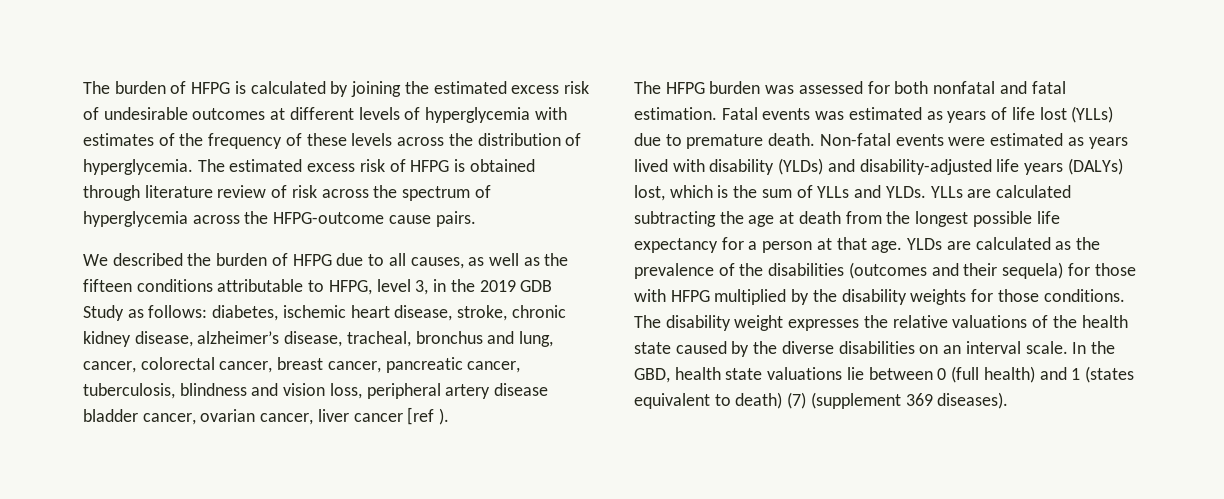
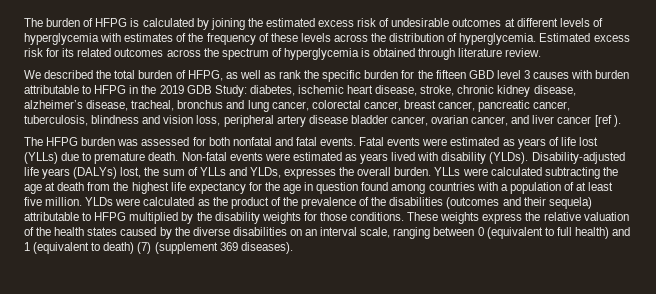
- The estimated excess risk of HFPG is obtained through literature review of risk across the spectrum of hyperglycemia across the HFPG-outcome cause pairs.
+ Estimated excess risk for its related outcomes across the spectrum of hyperglycemia is obtained through literature review.
- We described the burden of HFPG due to all causes, as well as the fifteen conditions attributable to HFPG, level 3, in the 2019 GDB Study as follows: diabetes, ischemic heart disease, stroke, chronic kidney disease, alzheimer’s disease, tracheal, bronchus and lung, cancer, colorectal cancer, breast cancer, pancreatic cancer, tuberculosis, blindness and vision loss, peripheral artery disease bladder cancer, ovarian cancer, liver cancer [ref ).
+ We described the total burden of HFPG, as well as rank the specific burden for the fifteen GBD level 3 causes with burden attributable to HFPG in the 2019 GDB Study: diabetes, ischemic heart disease, stroke, chronic kidney disease, alzheimer’s disease, tracheal, bronchus and lung cancer, colorectal cancer, breast cancer, pancreatic cancer, tuberculosis, blindness and vision loss, peripheral artery disease bladder cancer, ovarian cancer, and liver cancer [ref ).
- The HFPG burden was assessed for both nonfatal and fatal estimation.
+ The HFPG burden was assessed for both nonfatal and fatal events.
- Fatal events was estimated as years of life lost (YLLs) due to premature death.
+ Fatal events were estimated as years of life lost (YLLs) due to premature death.
- Non-fatal events were estimated as years lived with disability (YLDs) and disability-adjusted life years (DALYs) lost, which is the sum of YLLs and YLDs. YLLs are calculated subtracting the age at death from the longest possible life expectancy for a person at that age. YLDs are calculated as the prevalence of the disabilities (outcomes and their sequela) for those with HFPG multiplied by the disability weights for those conditions.
+ Non-fatal events were estimated as years lived with disability (YLDs). Disability-adjusted life years (DALYs) lost, the sum of YLLs and YLDs, expresses the overall burden. YLLs were calculated subtracting the age at death from the highest life expectancy for the age in question found among countries with a population of at least five million. YLDs were calculated as the product of the prevalence of the disabilities (outcomes and their sequela) attributable to HFPG multiplied by the disability weights for those conditions.
- The disability weight expresses the relative valuations of the health state caused by the diverse disabilities on an interval scale. In the GBD, health state valuations lie between 0 (full health) and 1 (states equivalent to death) (7) (supplement 369 diseases).
+ These weights express the relative valuation of the health states caused by the diverse disabilities on an interval scale, ranging between 0 (equivalent to full health) and 1 (equivalent to death) (7) (supplement 369 diseases).

